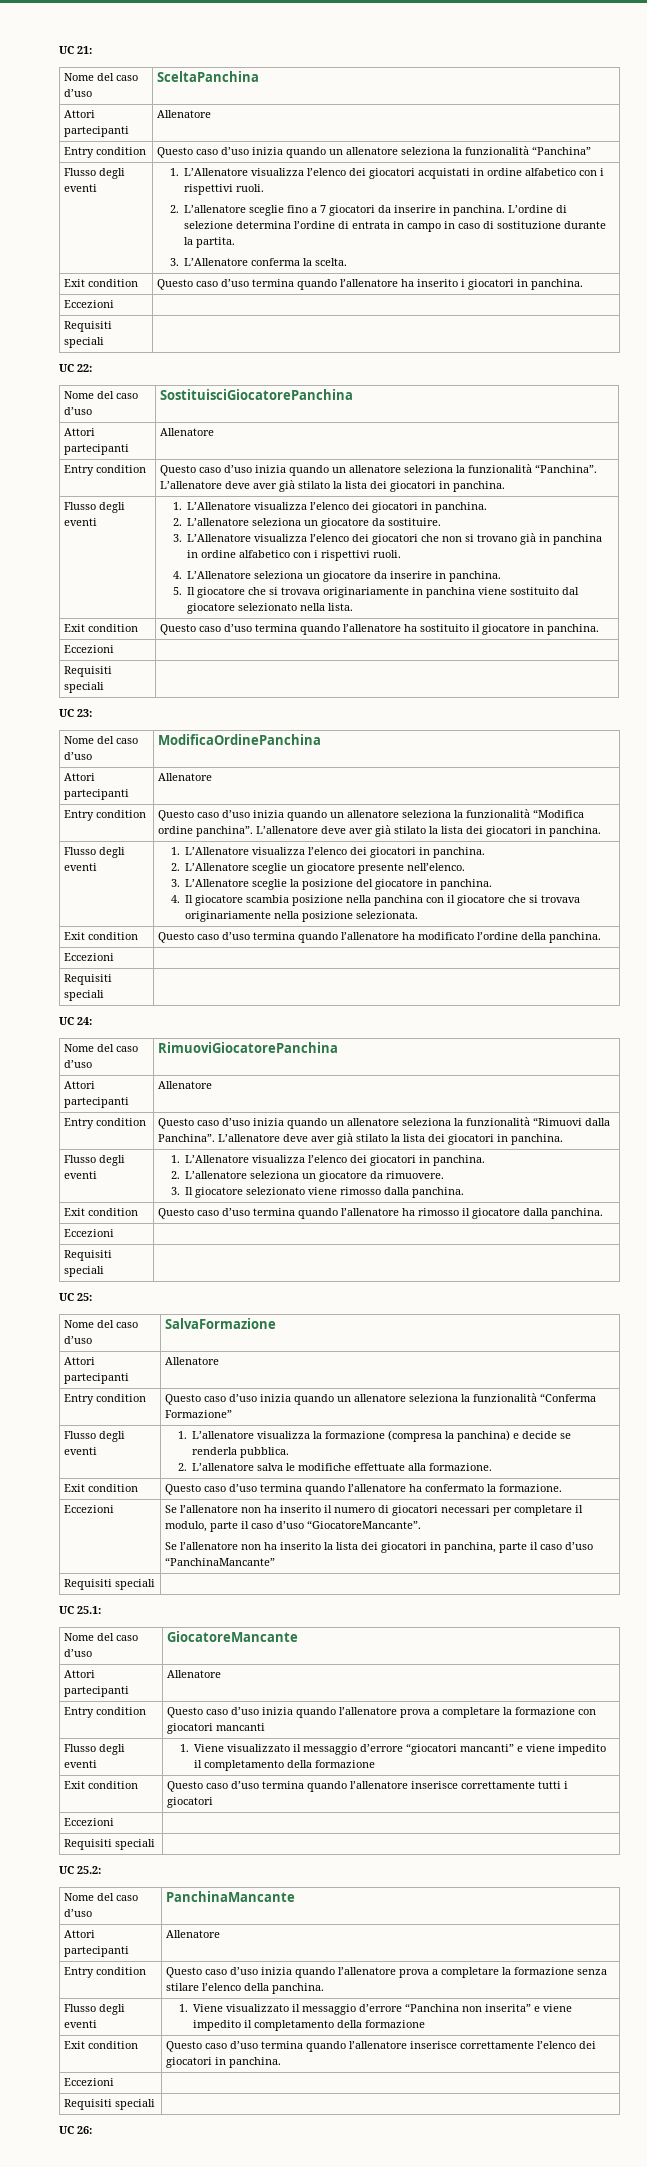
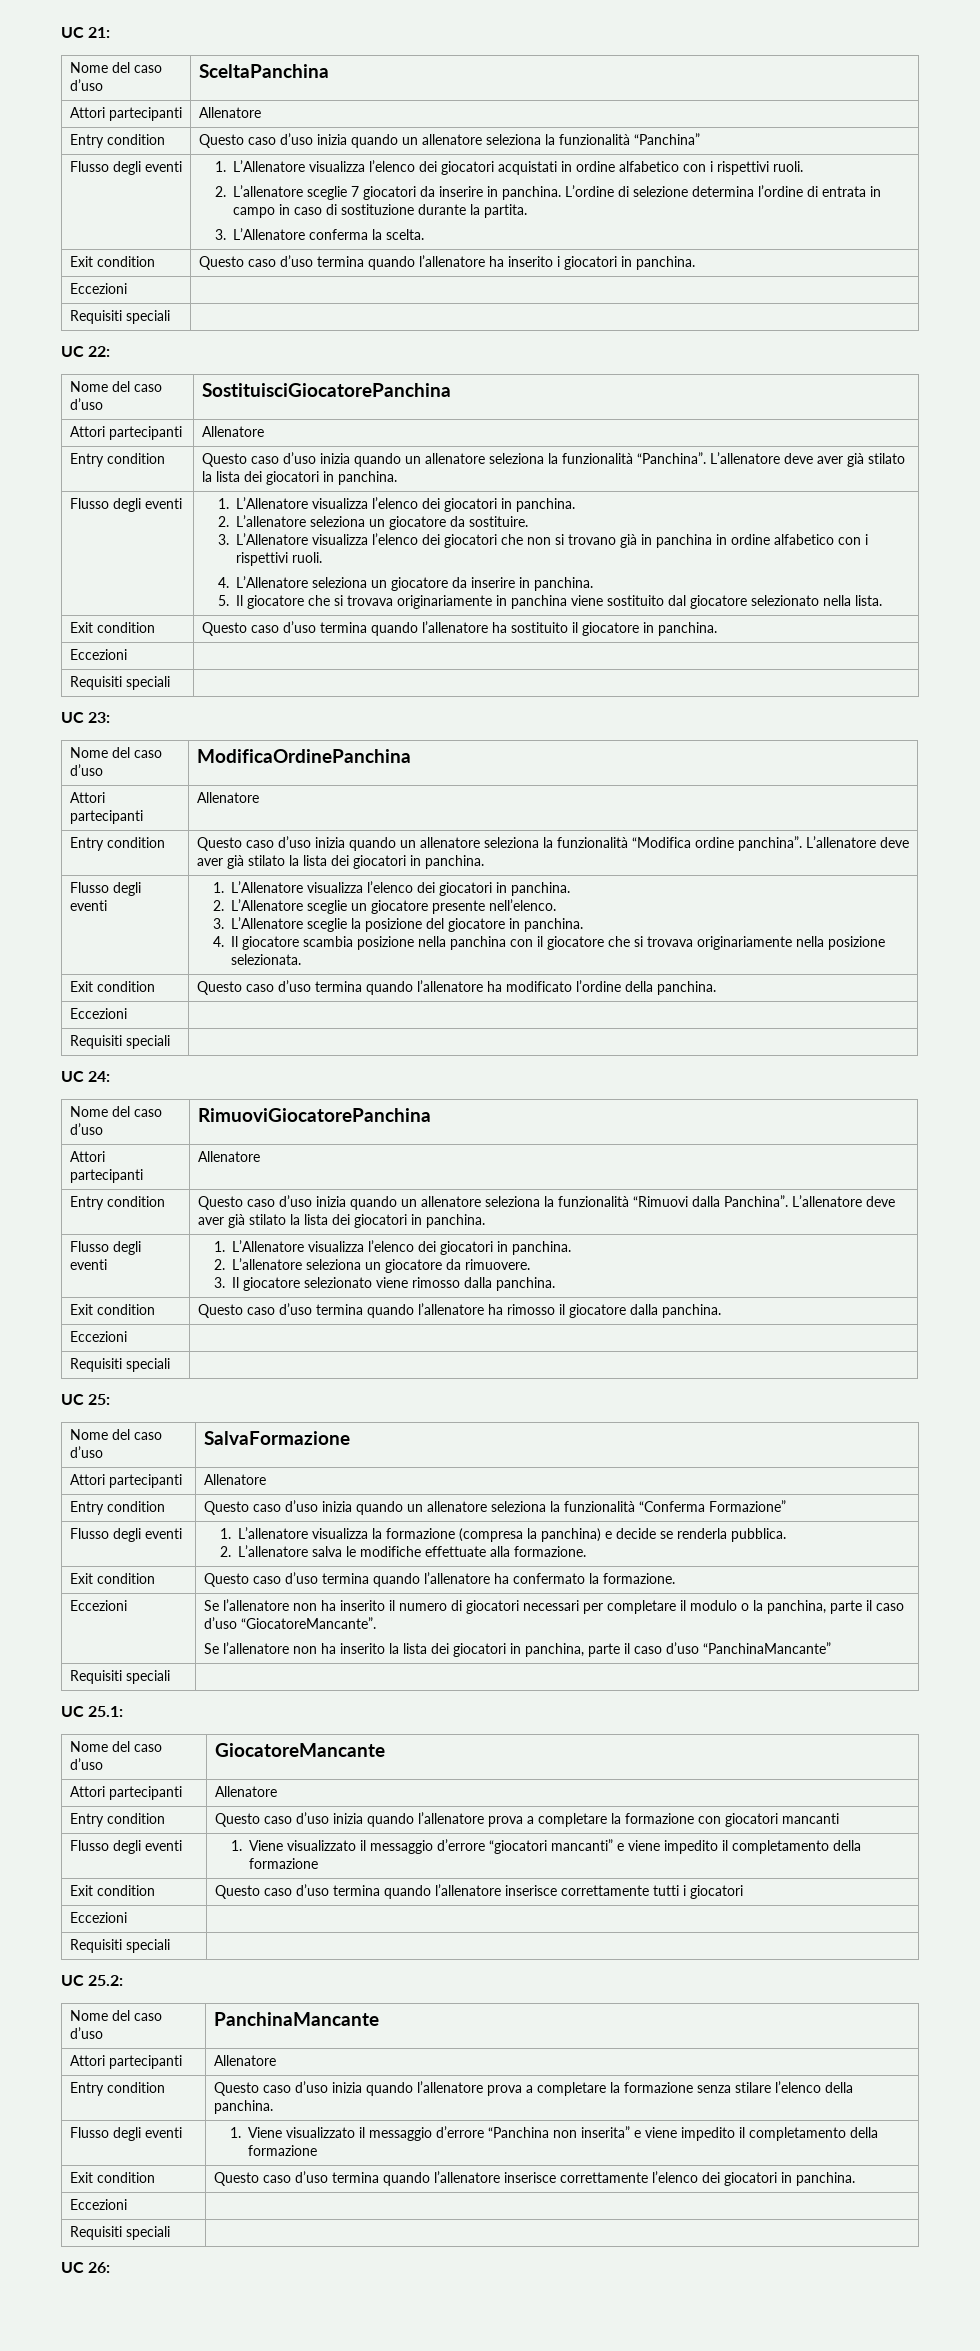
- 2. L’allenatore sceglie fino a 7 giocatori da inserire in panchina.
+ 2. L’allenatore sceglie 7 giocatori da inserire in panchina.
- Eccezioni | Se l’allenatore non ha inserito il numero di giocatori necessari per completare il modulo, parte il caso d’uso “GiocatoreMancante”.
+ Eccezioni | Se l’allenatore non ha inserito il numero di giocatori necessari per completare il modulo o la panchina, parte il caso d’uso “GiocatoreMancante”.

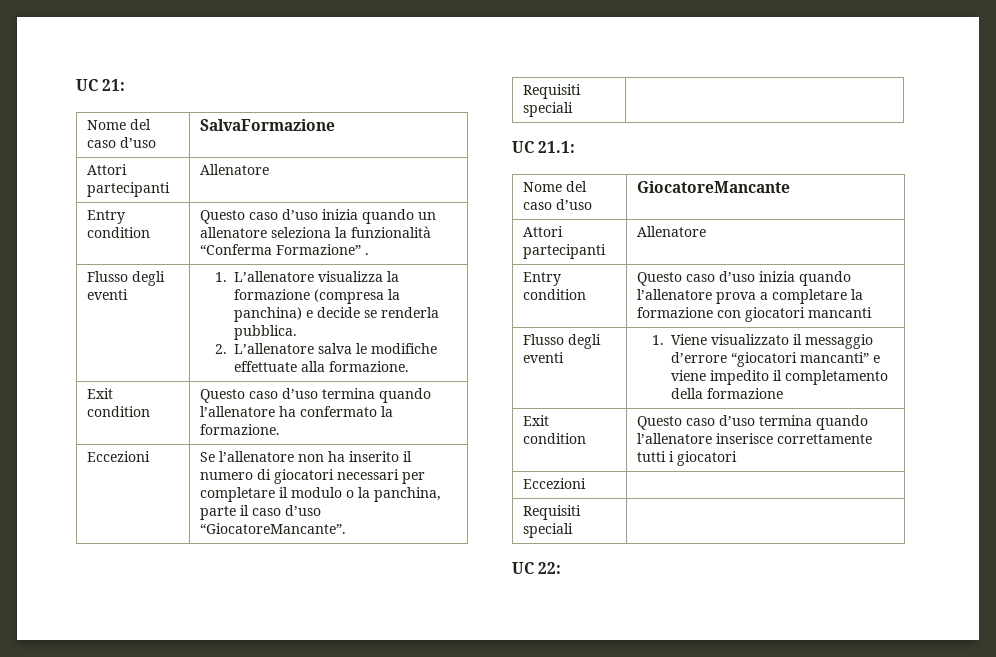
- Nome del caso d’uso | SceltaPanchina
- Attori partecipanti | Allenatore
- Entry condition | Questo caso d’uso inizia quando un allenatore seleziona la funzionalità “Panchina”
- Flusso degli eventi | 1. L’Allenatore visualizza l’elenco dei giocatori acquistati in ordine alfabetico con i rispettivi ruoli.
- 2. L’allenatore sceglie 7 giocatori da inserire in panchina. L’ordine di selezione determina l’ordine di entrata in campo in caso di sostituzione durante la partita.
- 3. L’Allenatore conferma la scelta.
- Exit condition | Questo caso d’uso termina quando l’allenatore ha inserito i giocatori in panchina.
- Eccezioni |
- Requisiti speciali |
- UC 22:
- Nome del caso d’uso | SostituisciGiocatorePanchina
- Attori partecipanti | Allenatore
- Entry condition | Questo caso d’uso inizia quando un allenatore seleziona la funzionalità “Panchina”. L’allenatore deve aver già stilato la lista dei giocatori in panchina.
- Flusso degli eventi | 1. L’Allenatore visualizza l’elenco dei giocatori in panchina.
- 2. L’allenatore seleziona un giocatore da sostituire.
- 3. L’Allenatore visualizza l’elenco dei giocatori che non si trovano già in panchina in ordine alfabetico con i rispettivi ruoli.
- 4. L’Allenatore seleziona un giocatore da inserire in panchina.
- 5. Il giocatore che si trovava originariamente in panchina viene sostituito dal giocatore selezionato nella lista.
- Exit condition | Questo caso d’uso termina quando l’allenatore ha sostituito il giocatore in panchina.
- Eccezioni |
- Requisiti speciali |
- UC 23:
- Nome del caso d’uso | ModificaOrdinePanchina
- Attori partecipanti | Allenatore
- Entry condition | Questo caso d’uso inizia quando un allenatore seleziona la funzionalità “Modifica ordine panchina”. L’allenatore deve aver già stilato la lista dei giocatori in panchina.
- Flusso degli eventi | 1. L’Allenatore visualizza l’elenco dei giocatori in panchina.
- 2. L’Allenatore sceglie un giocatore presente nell’elenco.
- 3. L’Allenatore sceglie la posizione del giocatore in panchina.
- 4. Il giocatore scambia posizione nella panchina con il giocatore che si trovava originariamente nella posizione selezionata.
- Exit condition | Questo caso d’uso termina quando l’allenatore ha modificato l’ordine della panchina.
- Eccezioni |
- Requisiti speciali |
- UC 24:
- Nome del caso d’uso | RimuoviGiocatorePanchina
- Attori partecipanti | Allenatore
- Entry condition | Questo caso d’uso inizia quando un allenatore seleziona la funzionalità “Rimuovi dalla Panchina”. L’allenatore deve aver già stilato la lista dei giocatori in panchina.
- Flusso degli eventi | 1. L’Allenatore visualizza l’elenco dei giocatori in panchina.
- 2. L’allenatore seleziona un giocatore da rimuovere.
- 3. Il giocatore selezionato viene rimosso dalla panchina.
- Exit condition | Questo caso d’uso termina quando l’allenatore ha rimosso il giocatore dalla panchina.
- Eccezioni |
- Requisiti speciali |
- UC 25:
- Entry condition | Questo caso d’uso inizia quando un allenatore seleziona la funzionalità “Conferma Formazione”
+ Entry condition | Questo caso d’uso inizia quando un allenatore seleziona la funzionalità “Conferma Formazione” .
  Eccezioni | Se l’allenatore non ha inserito il numero di giocatori necessari per completare il modulo o la panchina, parte il caso d’uso “GiocatoreMancante”.
- Se l’allenatore non ha inserito la lista dei giocatori in panchina, parte il caso d’uso “PanchinaMancante”
  Requisiti speciali |
- UC 25.1:
+ UC 21.1:
- UC 25.2:
- Nome del caso d’uso | PanchinaMancante
- Attori partecipanti | Allenatore
- Entry condition | Questo caso d’uso inizia quando l’allenatore prova a completare la formazione senza stilare l’elenco della panchina.
- Flusso degli eventi | 1. Viene visualizzato il messaggio d’errore “Panchina non inserita” e viene impedito il completamento della formazione
- Exit condition | Questo caso d’uso termina quando l’allenatore inserisce correttamente l’elenco dei giocatori in panchina.
- Eccezioni |
- Requisiti speciali |
- UC 26:
+ UC 22:

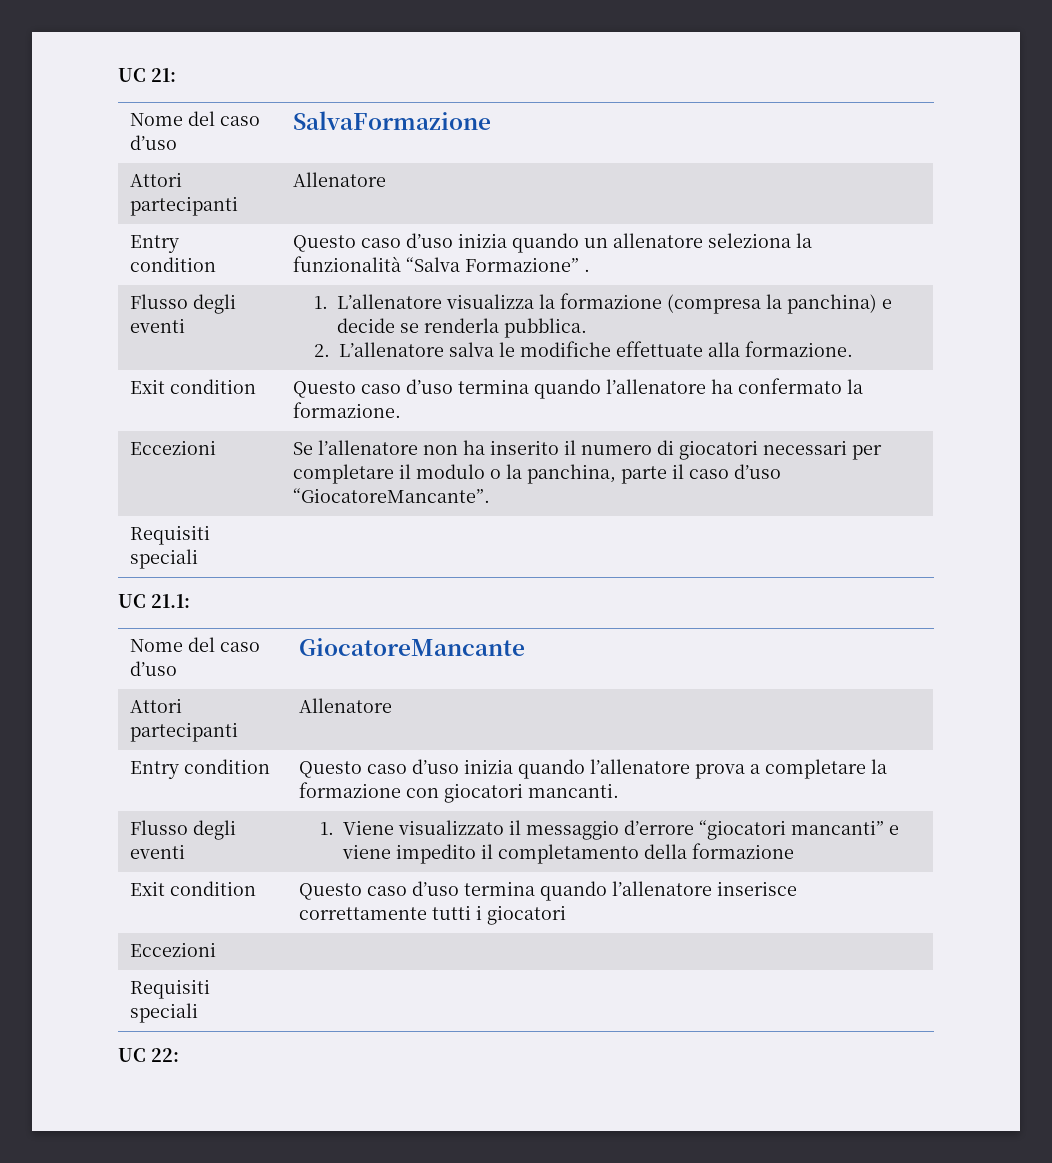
- Entry condition | Questo caso d’uso inizia quando un allenatore seleziona la funzionalità “Conferma Formazione” .
+ Entry condition | Questo caso d’uso inizia quando un allenatore seleziona la funzionalità “Salva Formazione” .
- Entry condition | Questo caso d’uso inizia quando l’allenatore prova a completare la formazione con giocatori mancanti
+ Entry condition | Questo caso d’uso inizia quando l’allenatore prova a completare la formazione con giocatori mancanti.

